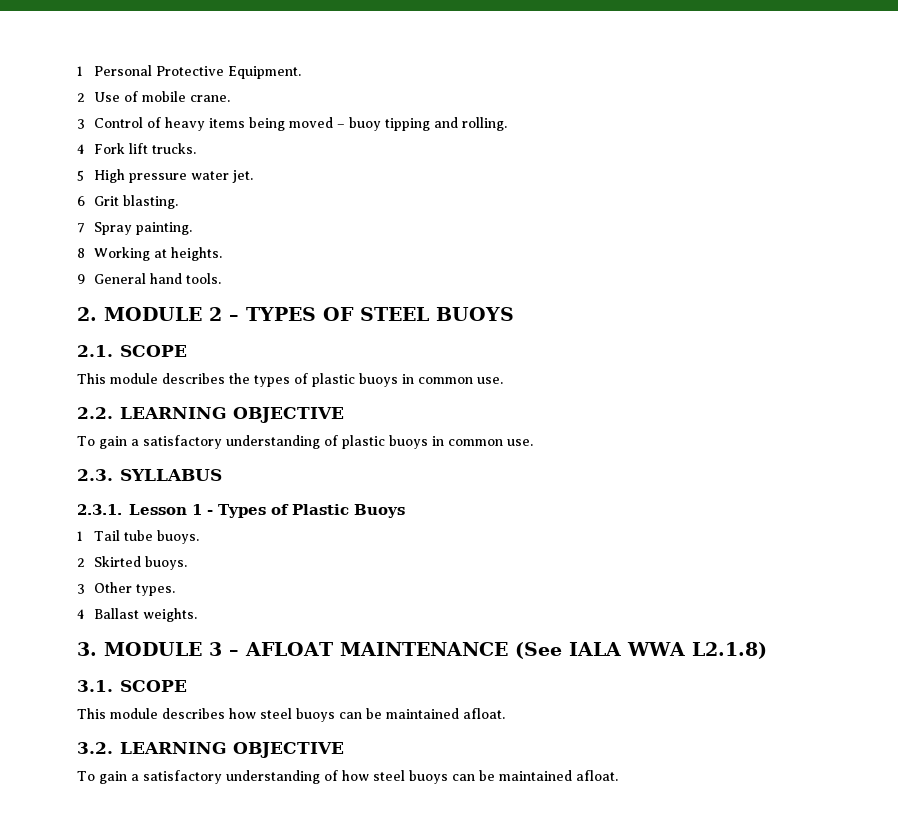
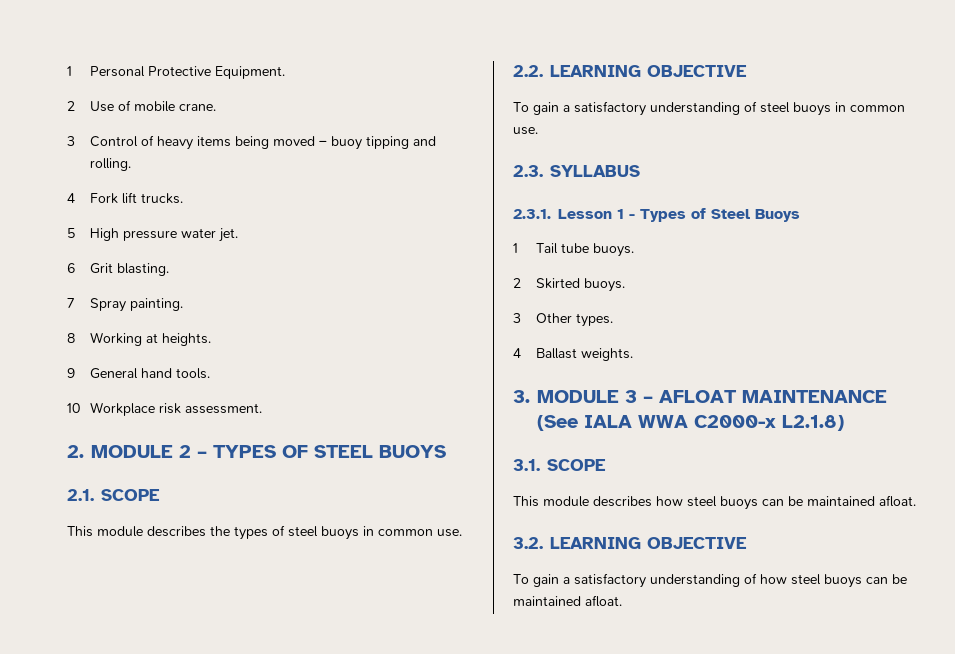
+ 10 Workplace risk assessment.
- This module describes the types of plastic buoys in common use.
+ This module describes the types of steel buoys in common use.
- To gain a satisfactory understanding of plastic buoys in common use.
+ To gain a satisfactory understanding of steel buoys in common use.
- 2.3.1. Lesson 1 - Types of Plastic Buoys
+ 2.3.1. Lesson 1 - Types of Steel Buoys
- 3. MODULE 3 – AFLOAT MAINTENANCE (See IALA WWA L2.1.8)
+ 3. MODULE 3 – AFLOAT MAINTENANCE (See IALA WWA C2000-x L2.1.8)

